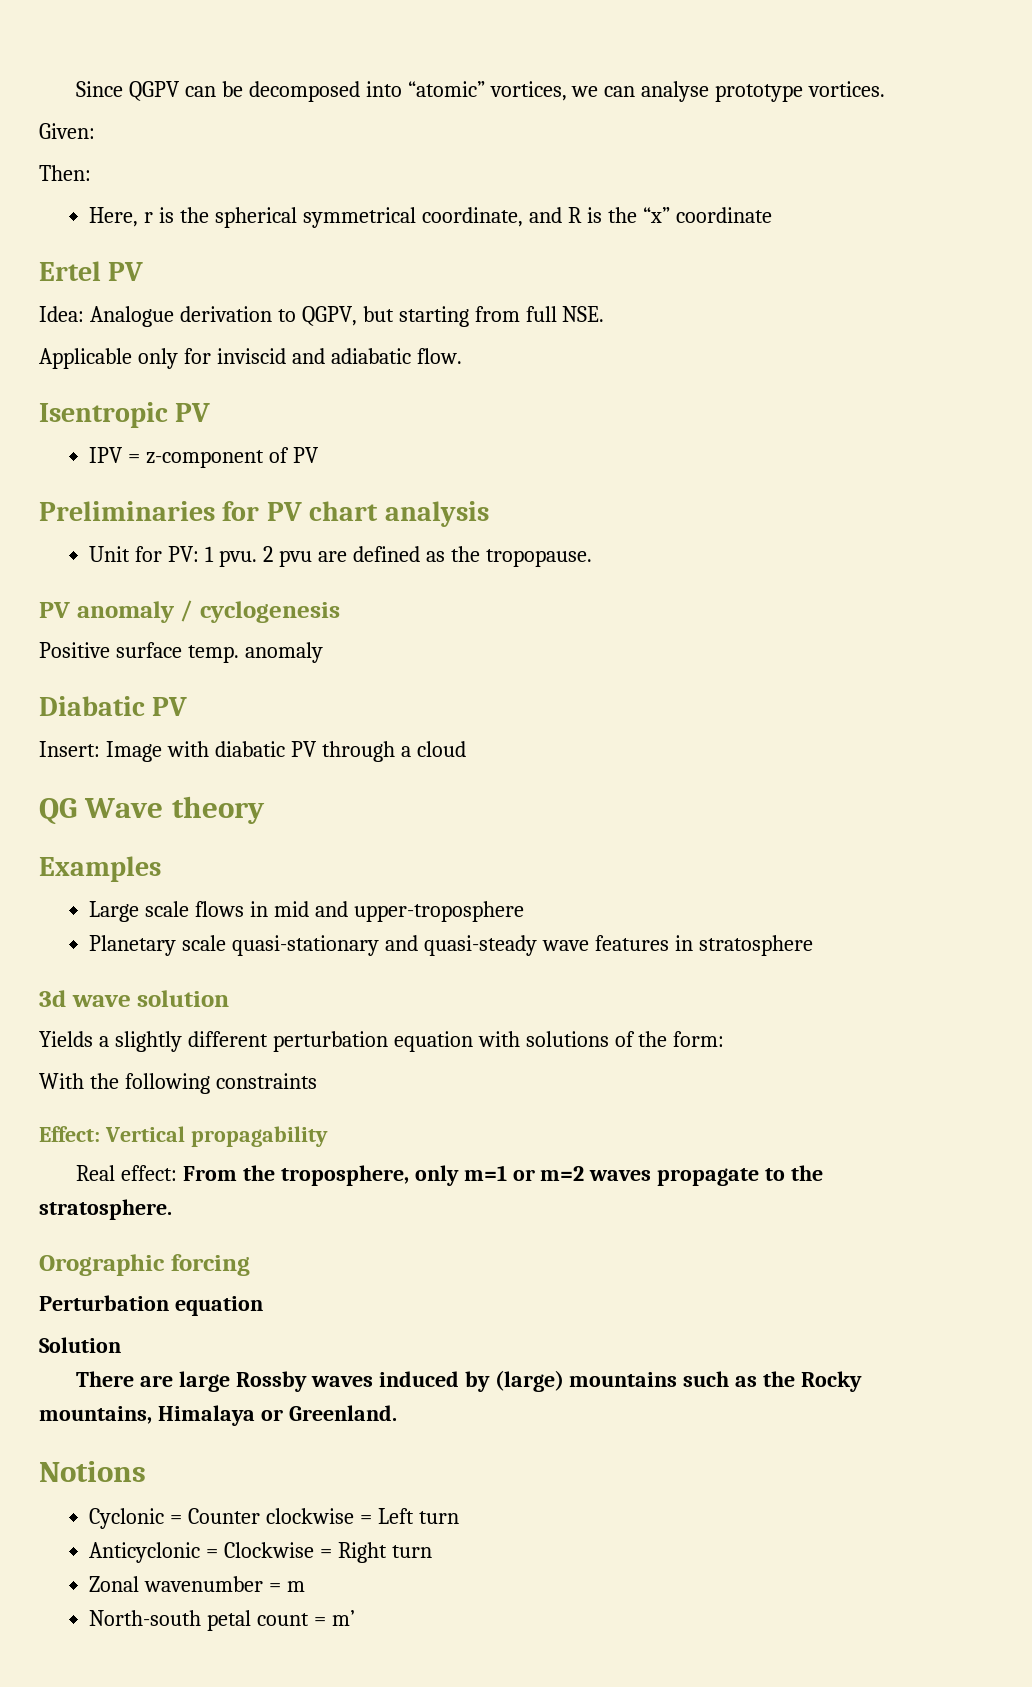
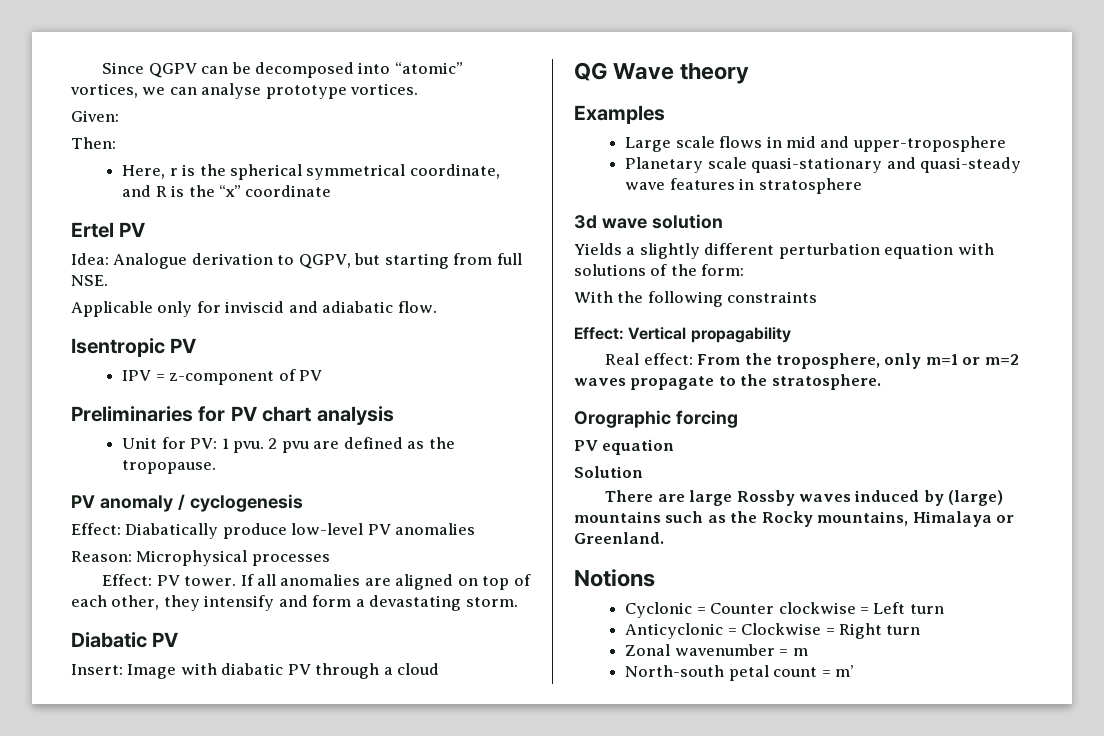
- Positive surface temp. anomaly
+ Effect: Diabatically produce low-level PV anomalies
+ Reason: Microphysical processes
+ Effect: PV tower. If all anomalies are aligned on top of each other, they intensify and form a devastating storm.
- Perturbation equation
+ PV equation

